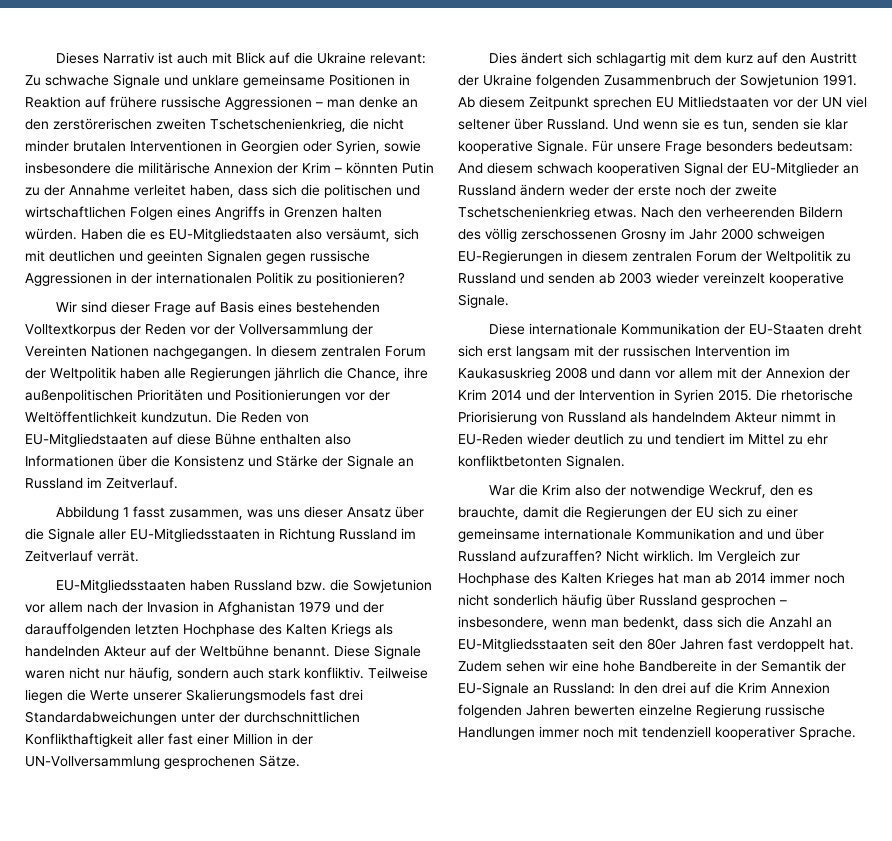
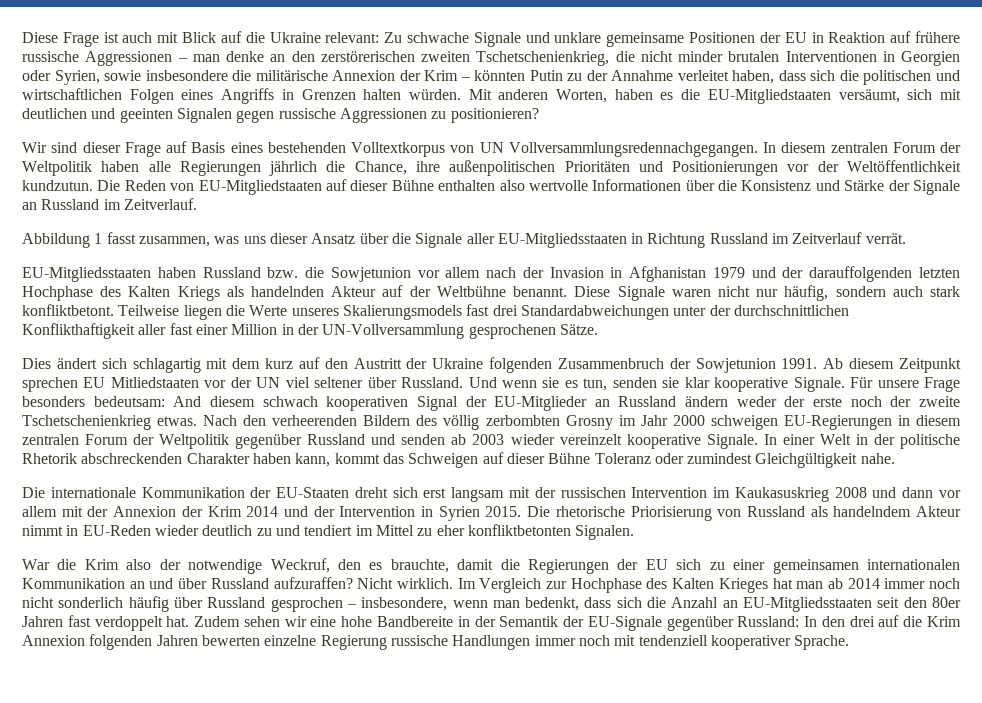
- Dieses Narrativ ist auch mit Blick auf die Ukraine relevant:
+ Diese Frage ist auch mit Blick auf die Ukraine relevant:
- Zu schwache Signale und unklare gemeinsame Positionen in Reaktion auf frühere russische Aggressionen – man denke an den zerstörerischen zweiten Tschetschenienkrieg, die nicht minder brutalen Interventionen in Georgien oder Syrien, sowie insbesondere die militärische Annexion der Krim – könnten Putin zu der Annahme verleitet haben, dass sich die politischen und wirtschaftlichen Folgen eines Angriffs in Grenzen halten würden.
+ Zu schwache Signale und unklare gemeinsame Positionen der EU in Reaktion auf frühere russische Aggressionen – man denke an den zerstörerischen zweiten Tschetschenienkrieg, die nicht minder brutalen Interventionen in Georgien oder Syrien, sowie insbesondere die militärische Annexion der Krim – könnten Putin zu der Annahme verleitet haben, dass sich die politischen und wirtschaftlichen Folgen eines Angriffs in Grenzen halten würden.
- Haben die es EU-Mitgliedstaaten also versäumt, sich mit deutlichen und geeinten Signalen gegen russische Aggressionen in der internationalen Politik zu positionieren?
+ Mit anderen Worten, haben es die EU-Mitgliedstaaten versäumt, sich mit deutlichen und geeinten Signalen gegen russische Aggressionen zu positionieren?
- Wir sind dieser Frage auf Basis eines bestehenden Volltextkorpus der Reden vor der Vollversammlung der Vereinten Nationen nachgegangen.
+ Wir sind dieser Frage auf Basis eines bestehenden Volltextkorpus von UN Vollversammlungsredennachgegangen.
- Die Reden von EU-Mitgliedstaaten auf diese Bühne enthalten also Informationen über die Konsistenz und Stärke der Signale an Russland im Zeitverlauf.
+ Die Reden von EU-Mitgliedstaaten auf dieser Bühne enthalten also wertvolle Informationen über die Konsistenz und Stärke der Signale an Russland im Zeitverlauf.
- Diese Signale waren nicht nur häufig, sondern auch stark konfliktiv.
+ Diese Signale waren nicht nur häufig, sondern auch stark konfliktbetont.
- Teilweise liegen die Werte unserer Skalierungsmodels fast drei Standardabweichungen unter der durchschnittlichen Konflikthaftigkeit aller fast einer Million in der UN-Vollversammlung gesprochenen Sätze.
+ Teilweise liegen die Werte unseres Skalierungsmodels fast drei Standardabweichungen unter der durchschnittlichen Konflikthaftigkeit aller fast einer Million in der UN-Vollversammlung gesprochenen Sätze.
- Nach den verheerenden Bildern des völlig zerschossenen Grosny im Jahr 2000 schweigen EU-Regierungen in diesem zentralen Forum der Weltpolitik zu Russland und senden ab 2003 wieder vereinzelt kooperative Signale.
- Diese internationale Kommunikation der EU-Staaten dreht sich erst langsam mit der russischen Intervention im Kaukasuskrieg 2008 und dann vor allem mit der Annexion der Krim 2014 und der Intervention in Syrien 2015.
+ Nach den verheerenden Bildern des völlig zerbombten Grosny im Jahr 2000 schweigen EU-Regierungen in diesem zentralen Forum der Weltpolitik gegenüber Russland und senden ab 2003 wieder vereinzelt kooperative Signale. In einer Welt in der politische Rhetorik abschreckenden Charakter haben kann, kommt das Schweigen auf dieser Bühne Toleranz oder zumindest Gleichgültigkeit nahe.
+ Die internationale Kommunikation der EU-Staaten dreht sich erst langsam mit der russischen Intervention im Kaukasuskrieg 2008 und dann vor allem mit der Annexion der Krim 2014 und der Intervention in Syrien 2015.
- Die rhetorische Priorisierung von Russland als handelndem Akteur nimmt in EU-Reden wieder deutlich zu und tendiert im Mittel zu ehr konfliktbetonten Signalen.
+ Die rhetorische Priorisierung von Russland als handelndem Akteur nimmt in EU-Reden wieder deutlich zu und tendiert im Mittel zu eher konfliktbetonten Signalen.
- War die Krim also der notwendige Weckruf, den es brauchte, damit die Regierungen der EU sich zu einer gemeinsame internationale Kommunikation and und über Russland aufzuraffen?
+ War die Krim also der notwendige Weckruf, den es brauchte, damit die Regierungen der EU sich zu einer gemeinsamen internationalen Kommunikation an und über Russland aufzuraffen?
- Zudem sehen wir eine hohe Bandbereite in der Semantik der EU-Signale an Russland: In den drei auf die Krim Annexion folgenden Jahren bewerten einzelne Regierung russische Handlungen immer noch mit tendenziell kooperativer Sprache.
+ Zudem sehen wir eine hohe Bandbereite in der Semantik der EU-Signale gegenüber Russland: In den drei auf die Krim Annexion folgenden Jahren bewerten einzelne Regierung russische Handlungen immer noch mit tendenziell kooperativer Sprache.

